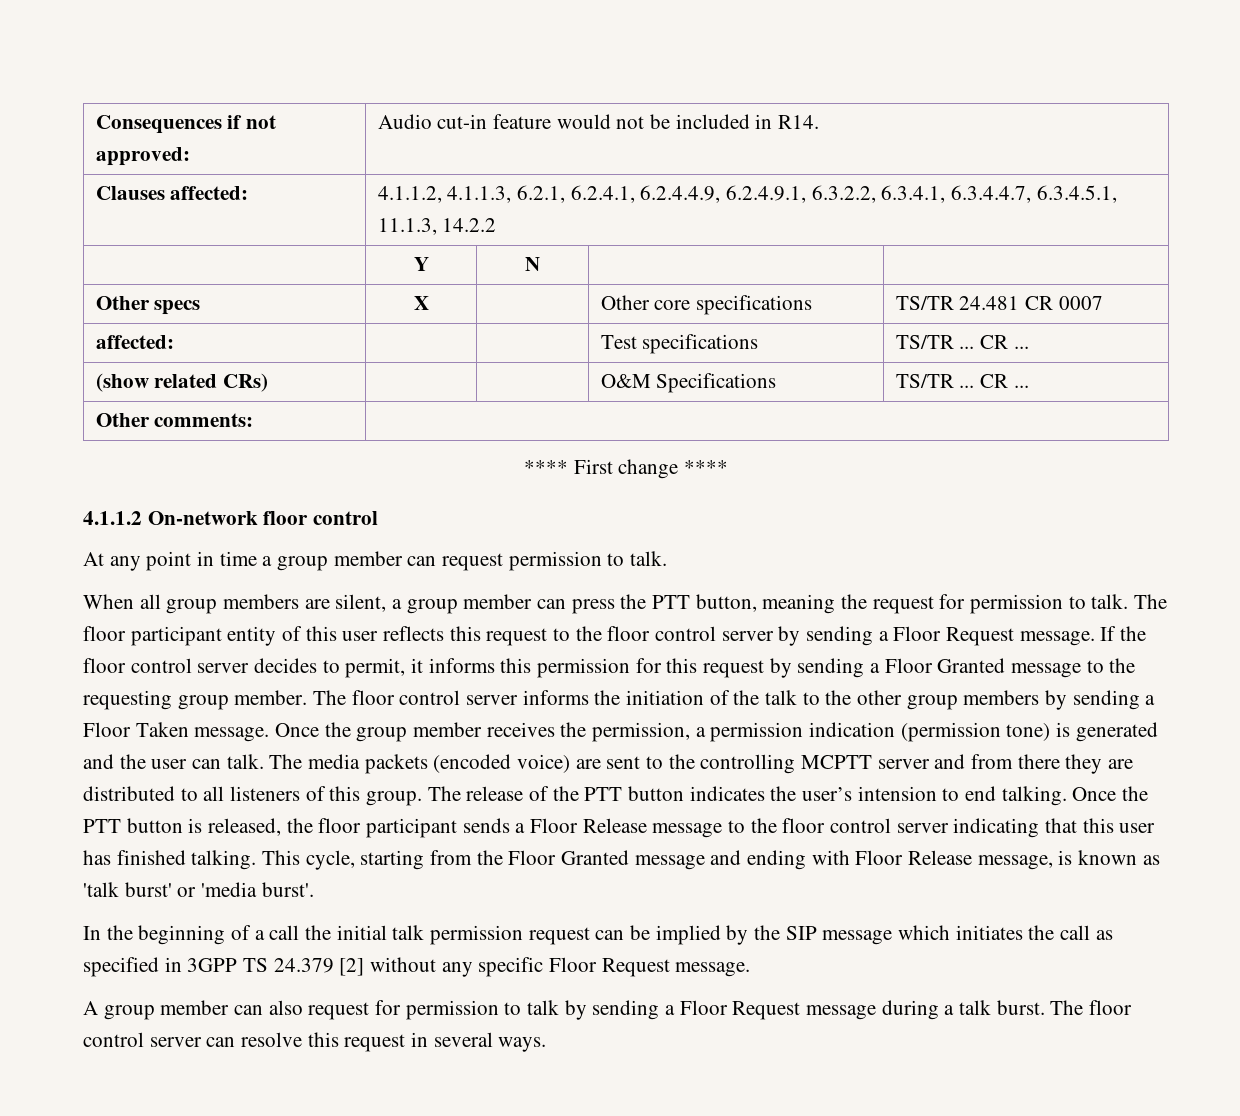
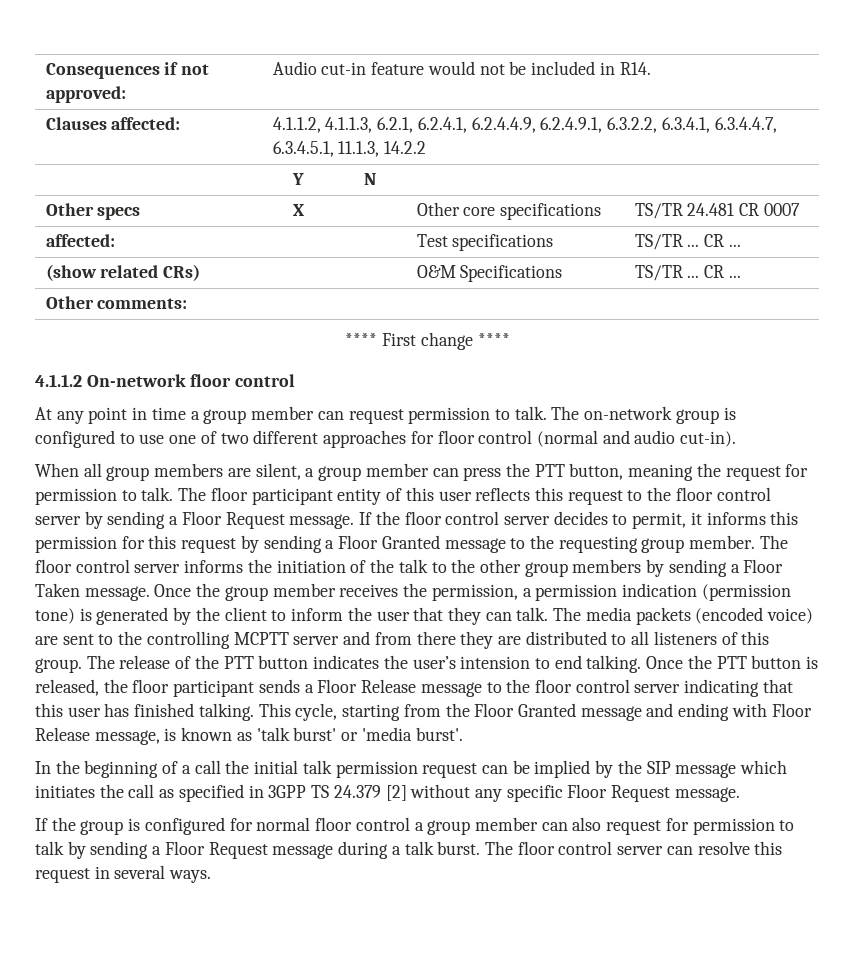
+ The on-network group is configured to use one of two different approaches for floor control (normal and audio cut-in).
- Once the group member receives the permission, a permission indication (permission tone) is generated and the user can talk.
+ Once the group member receives the permission, a permission indication (permission tone) is generated by the client to inform the user that they can talk.
- A group member can also request for permission to talk by sending a Floor Request message during a talk burst.
+ If the group is configured for normal floor control a group member can also request for permission to talk by sending a Floor Request message during a talk burst.

